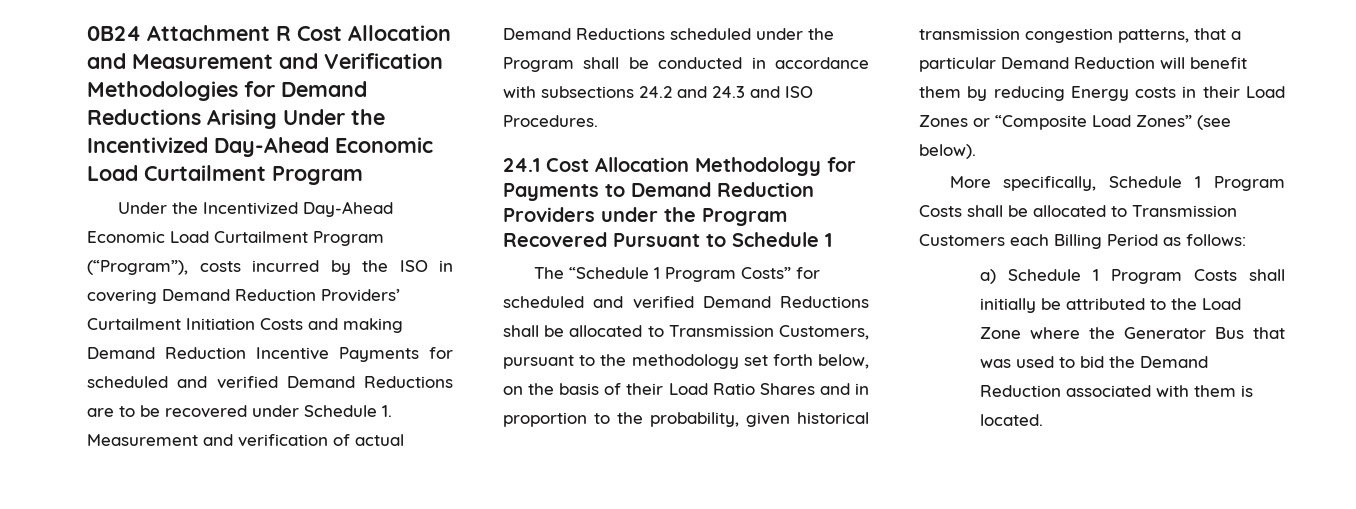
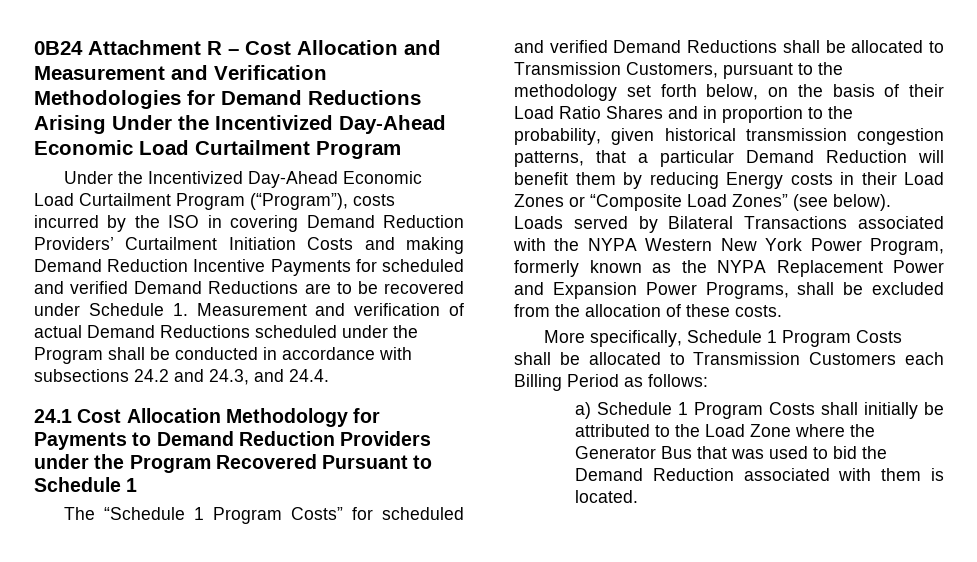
- 0B24 Attachment R Cost Allocation and Measurement and Verification Methodologies for Demand Reductions Arising Under the Incentivized Day-Ahead Economic Load Curtailment Program
+ 0B24 Attachment R – Cost Allocation and Measurement and Verification Methodologies for Demand Reductions Arising Under the Incentivized Day-Ahead Economic Load Curtailment Program
- Under the Incentivized Day-Ahead Economic Load Curtailment Program (“Program”), costs incurred by the ISO in covering Demand Reduction Providers’ Curtailment Initiation Costs and making Demand Reduction Incentive Payments for scheduled and verified Demand Reductions are to be recovered under Schedule 1. Measurement and verification of actual Demand Reductions scheduled under the Program shall be conducted in accordance with subsections 24.2 and 24.3 and ISO Procedures.
+ Under the Incentivized Day-Ahead Economic Load Curtailment Program (“Program”), costs incurred by the ISO in covering Demand Reduction Providers’ Curtailment Initiation Costs and making Demand Reduction Incentive Payments for scheduled and verified Demand Reductions are to be recovered under Schedule 1. Measurement and verification of actual Demand Reductions scheduled under the Program shall be conducted in accordance with subsections 24.2 and 24.3, and 24.4.
+ Loads served by Bilateral Transactions associated with the NYPA Western New York Power Program, formerly known as the NYPA Replacement Power and Expansion Power Programs, shall be excluded from the allocation of these costs.

